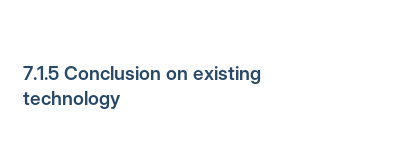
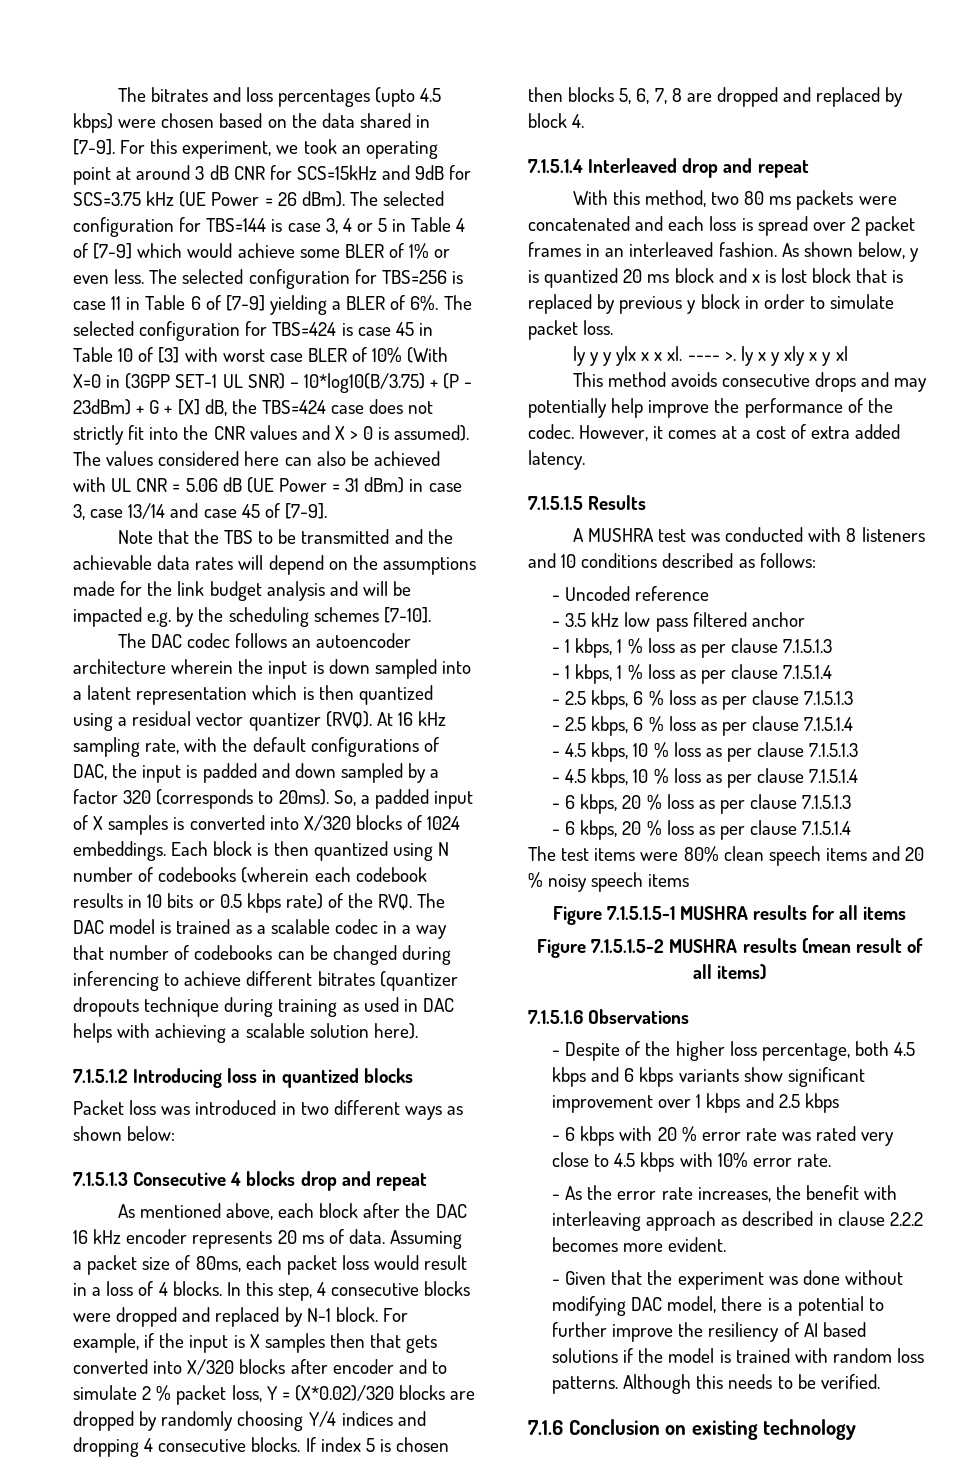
- 7.1.5 Conclusion on existing technology
+ The bitrates and loss percentages (upto 4.5 kbps) were chosen based on the data shared in [7-9]. For this experiment, we took an operating point at around 3 dB CNR for SCS=15kHz and 9dB for SCS=3.75 kHz (UE Power = 26 dBm). The selected configuration for TBS=144 is case 3, 4 or 5 in Table 4 of [7-9] which would achieve some BLER of 1% or even less. The selected configuration for TBS=256 is case 11 in Table 6 of [7-9] yielding a BLER of 6%. The selected configuration for TBS=424 is case 45 in Table 10 of [3] with worst case BLER of 10% (With X=0 in (3GPP SET-1 UL SNR) – 10*log10(B/3.75) + (P - 23dBm) + G + [X] dB, the TBS=424 case does not strictly fit into the CNR values and X > 0 is assumed). The values considered here can also be achieved with UL CNR = 5.06 dB (UE Power = 31 dBm) in case 3, case 13/14 and case 45 of [7-9].
+ Note that the TBS to be transmitted and the achievable data rates will depend on the assumptions made for the link budget analysis and will be impacted e.g. by the scheduling schemes [7-10].
+ The DAC codec follows an autoencoder architecture wherein the input is down sampled into a latent representation which is then quantized using a residual vector quantizer (RVQ). At 16 kHz sampling rate, with the default configurations of DAC, the input is padded and down sampled by a factor 320 (corresponds to 20ms). So, a padded input of X samples is converted into X/320 blocks of 1024 embeddings. Each block is then quantized using N number of codebooks (wherein each codebook results in 10 bits or 0.5 kbps rate) of the RVQ. The DAC model is trained as a scalable codec in a way that number of codebooks can be changed during inferencing to achieve different bitrates (quantizer dropouts technique during training as used in DAC helps with achieving a scalable solution here).
+ 7.1.5.1.2 Introducing loss in quantized blocks
+ Packet loss was introduced in two different ways as shown below:
+ 7.1.5.1.3 Consecutive 4 blocks drop and repeat
+ As mentioned above, each block after the DAC 16 kHz encoder represents 20 ms of data. Assuming a packet size of 80ms, each packet loss would result in a loss of 4 blocks. In this step, 4 consecutive blocks were dropped and replaced by N-1 block. For example, if the input is X samples then that gets converted into X/320 blocks after encoder and to simulate 2 % packet loss, Y = (X*0.02)/320 blocks are dropped by randomly choosing Y/4 indices and dropping 4 consecutive blocks. If index 5 is chosen then blocks 5, 6, 7, 8 are dropped and replaced by block 4.
+ 7.1.5.1.4 Interleaved drop and repeat
+ With this method, two 80 ms packets were concatenated and each loss is spread over 2 packet frames in an interleaved fashion. As shown below, y is quantized 20 ms block and x is lost block that is replaced by previous y block in order to simulate packet loss.
+ |y y y y|x x x x|. ---- >. |y x y x|y x y x|
+ This method avoids consecutive drops and may potentially help improve the performance of the codec. However, it comes at a cost of extra added latency.
+ 7.1.5.1.5 Results
+ A MUSHRA test was conducted with 8 listeners and 10 conditions described as follows:
+ - Uncoded reference
+ - 3.5 kHz low pass filtered anchor
+ - 1 kbps, 1 % loss as per clause 7.1.5.1.3
+ - 1 kbps, 1 % loss as per clause 7.1.5.1.4
+ - 2.5 kbps, 6 % loss as per clause 7.1.5.1.3
+ - 2.5 kbps, 6 % loss as per clause 7.1.5.1.4
+ - 4.5 kbps, 10 % loss as per clause 7.1.5.1.3
+ - 4.5 kbps, 10 % loss as per clause 7.1.5.1.4
+ - 6 kbps, 20 % loss as per clause 7.1.5.1.3
+ - 6 kbps, 20 % loss as per clause 7.1.5.1.4
+ The test items were 80% clean speech items and 20 % noisy speech items
+ Figure 7.1.5.1.5-1 MUSHRA results for all items
+ Figure 7.1.5.1.5-2 MUSHRA results (mean result of all items)
+ 7.1.5.1.6 Observations
+ - Despite of the higher loss percentage, both 4.5 kbps and 6 kbps variants show significant improvement over 1 kbps and 2.5 kbps
+ - 6 kbps with 20 % error rate was rated very close to 4.5 kbps with 10% error rate.
+ - As the error rate increases, the benefit with interleaving approach as described in clause 2.2.2 becomes more evident.
+ - Given that the experiment was done without modifying DAC model, there is a potential to further improve the resiliency of AI based solutions if the model is trained with random loss patterns. Although this needs to be verified.
+ 7.1.6 Conclusion on existing technology

